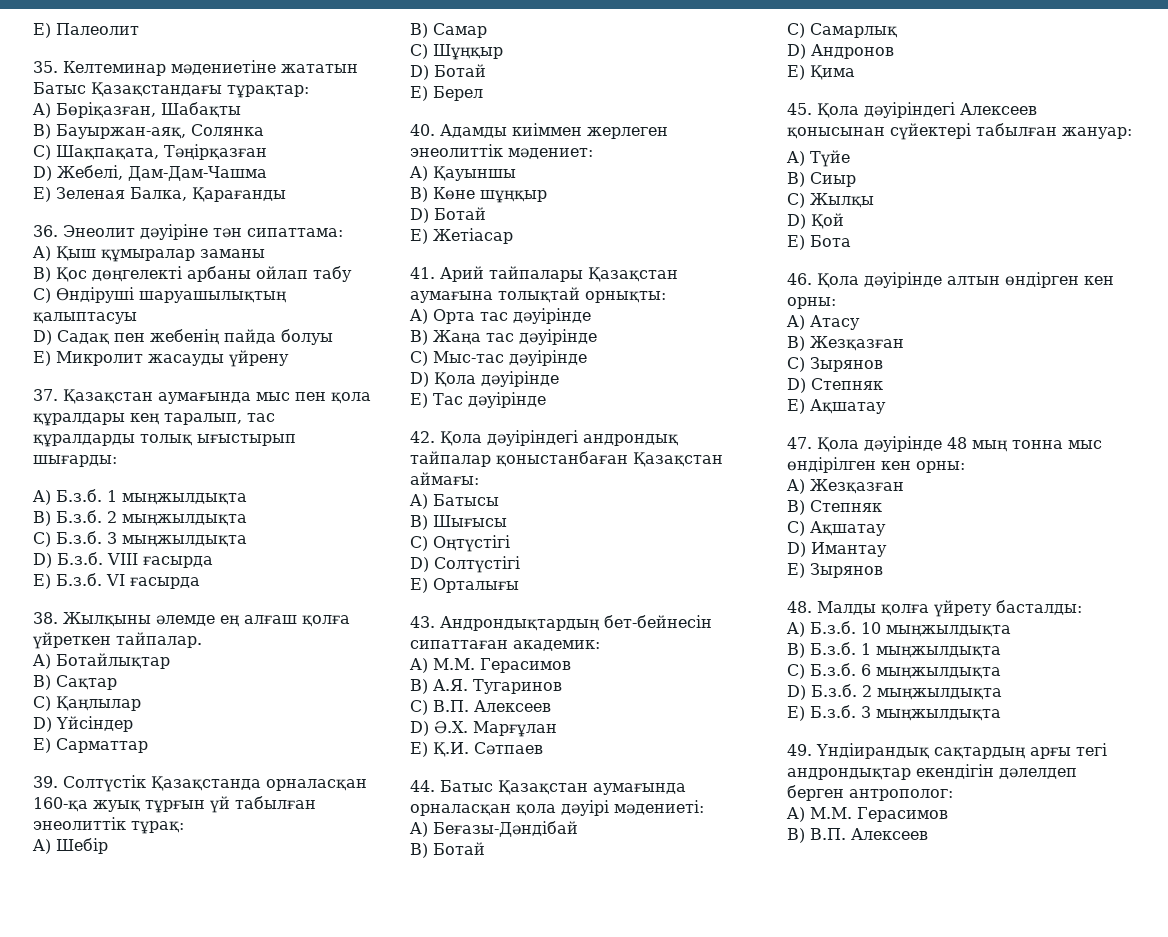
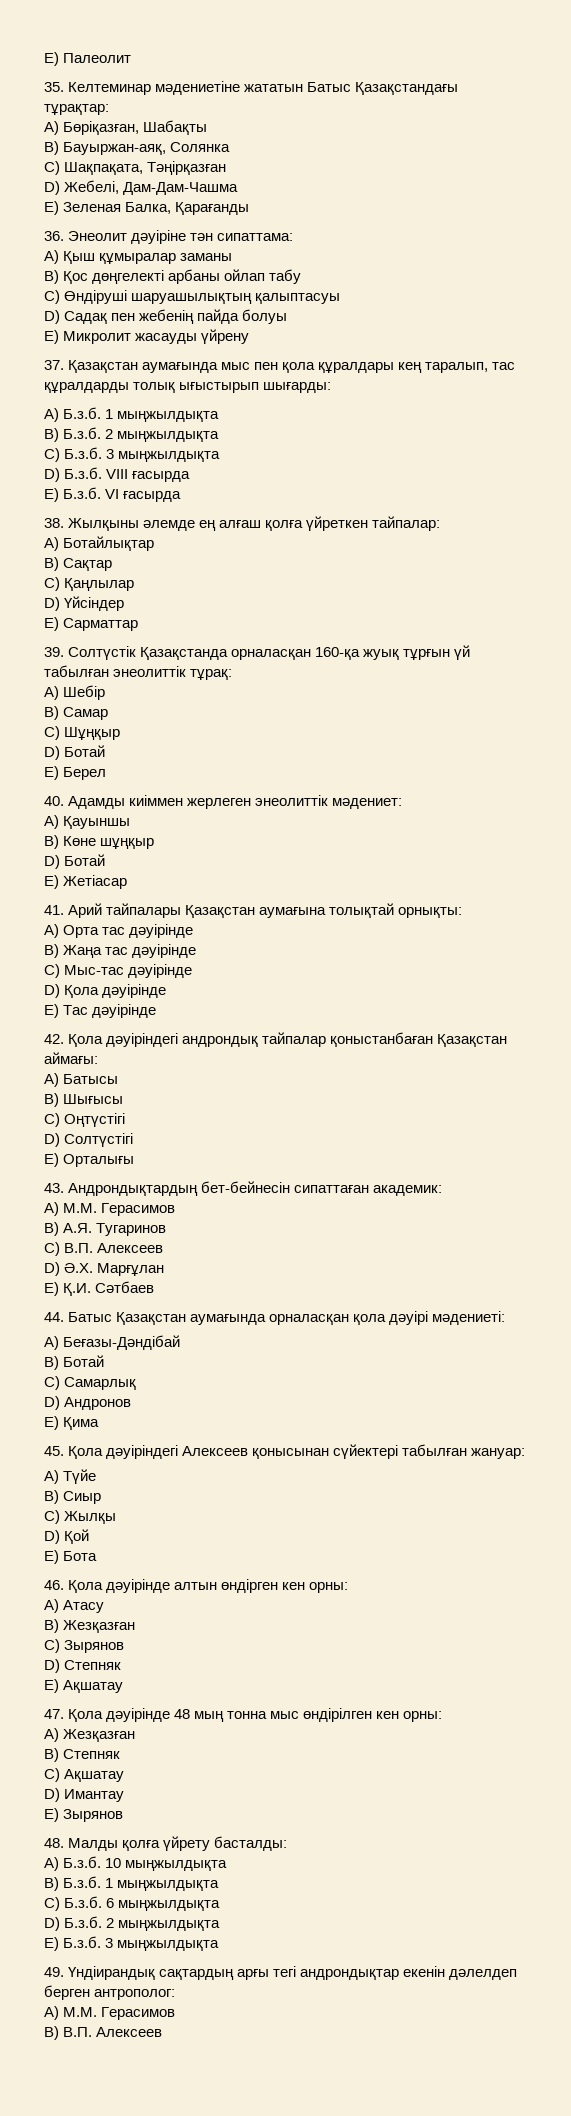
- 38. Жылқыны әлемде ең алғаш қолға үйреткен тайпалар.
+ 38. Жылқыны әлемде ең алғаш қолға үйреткен тайпалар:
- E) Қ.И. Сәтпаев
+ E) Қ.И. Сәтбаев
- 49. Үндіирандық сақтардың арғы тегі андрондықтар екендігін дәлелдеп берген антрополог:
+ 49. Үндіирандық сақтардың арғы тегі андрондықтар екенін дәлелдеп берген антрополог:

